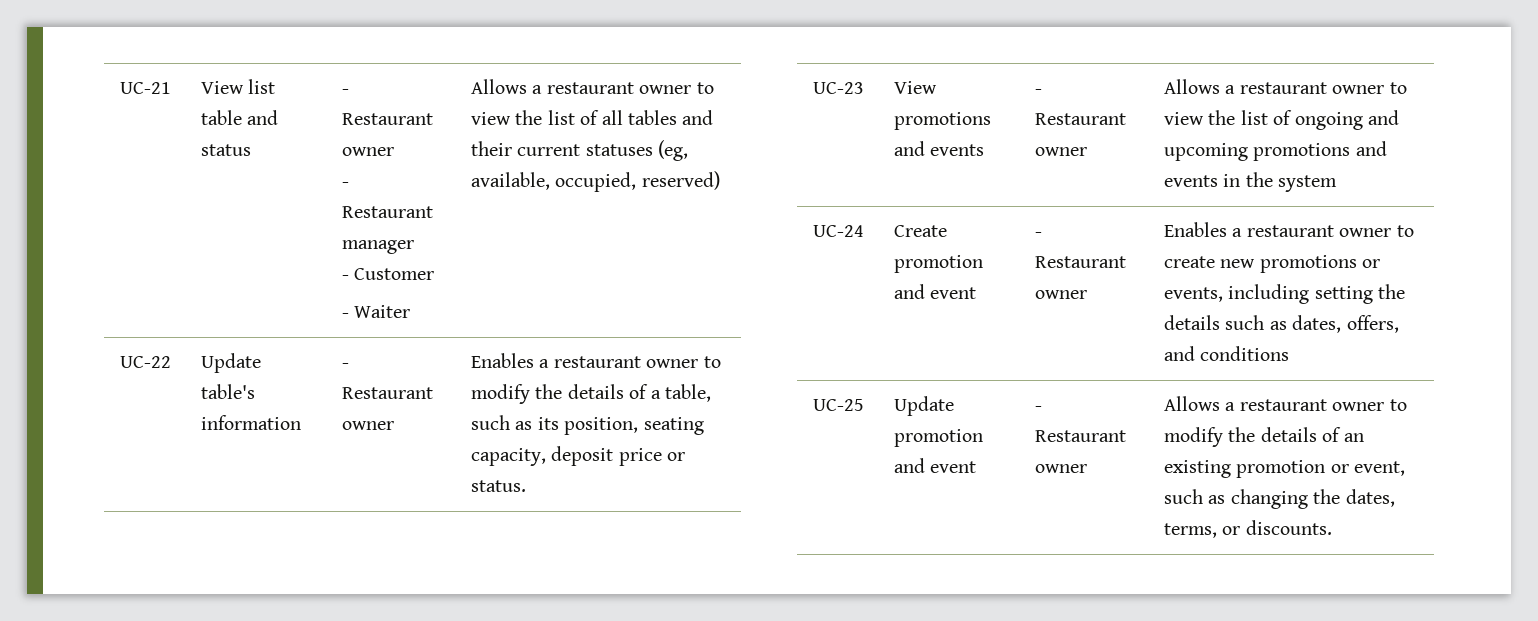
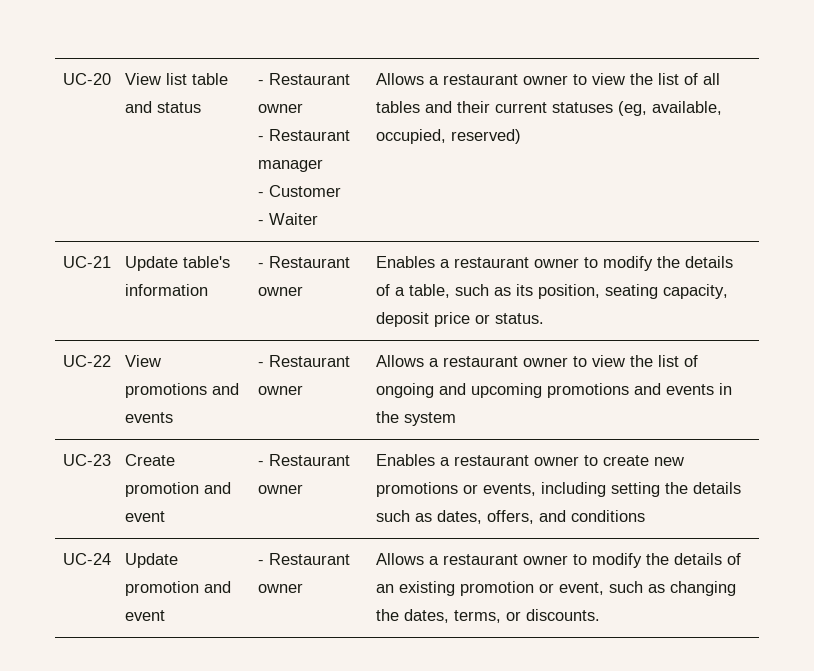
- UC-21 | View list table and status | - Restaurant owner
+ UC-20 | View list table and status | - Restaurant owner
- UC-22 | Update table's information | - Restaurant owner | Enables a restaurant owner to modify the details of a table, such as its position, seating capacity, deposit price or status.
+ UC-21 | Update table's information | - Restaurant owner | Enables a restaurant owner to modify the details of a table, such as its position, seating capacity, deposit price or status.
- UC-23 | View promotions and events | - Restaurant owner | Allows a restaurant owner to view the list of ongoing and upcoming promotions and events in the system
+ UC-22 | View promotions and events | - Restaurant owner | Allows a restaurant owner to view the list of ongoing and upcoming promotions and events in the system
- UC-24 | Create promotion and event | - Restaurant owner | Enables a restaurant owner to create new promotions or events, including setting the details such as dates, offers, and conditions
+ UC-23 | Create promotion and event | - Restaurant owner | Enables a restaurant owner to create new promotions or events, including setting the details such as dates, offers, and conditions
- UC-25 | Update promotion and event | - Restaurant owner | Allows a restaurant owner to modify the details of an existing promotion or event, such as changing the dates, terms, or discounts.
+ UC-24 | Update promotion and event | - Restaurant owner | Allows a restaurant owner to modify the details of an existing promotion or event, such as changing the dates, terms, or discounts.

